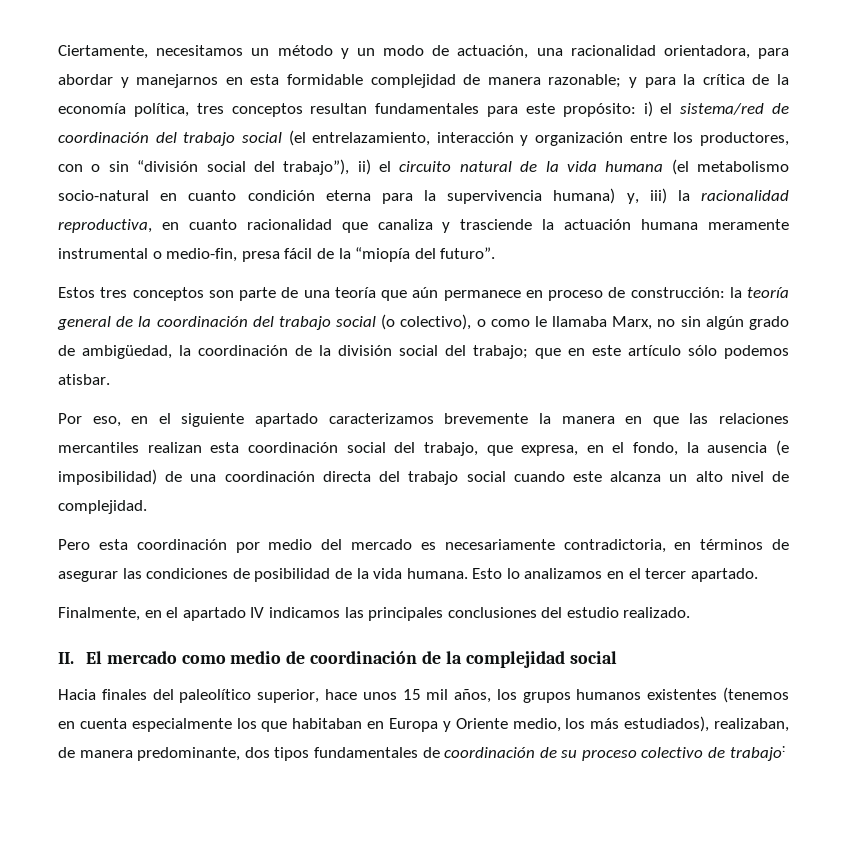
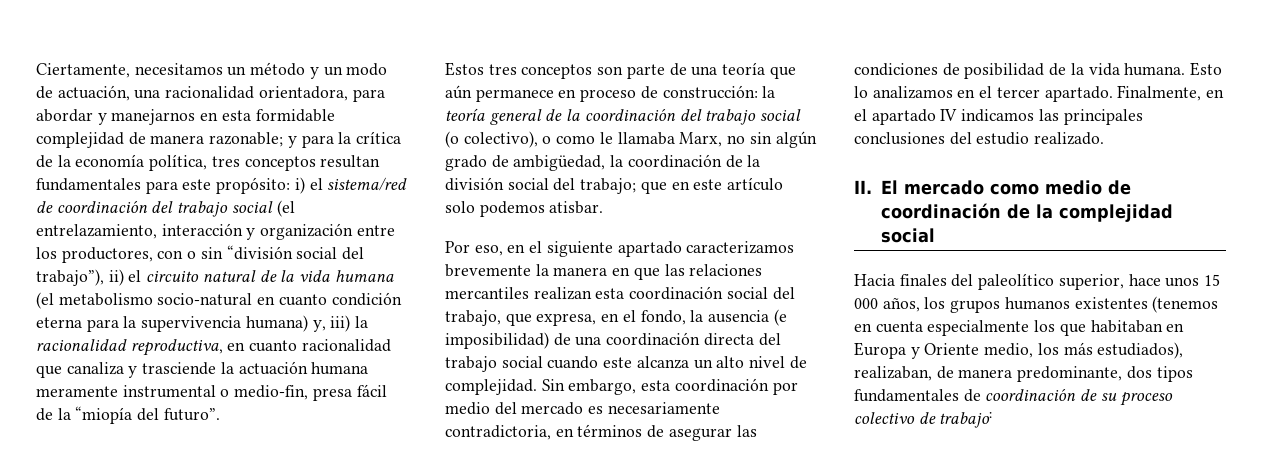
- Estos tres conceptos son parte de una teoría que aún permanece en proceso de construcción: la teoría general de la coordinación del trabajo social (o colectivo), o como le llamaba Marx, no sin algún grado de ambigüedad, la coordinación de la división social del trabajo; que en este artículo sólo podemos atisbar.
+ Estos tres conceptos son parte de una teoría que aún permanece en proceso de construcción: la teoría general de la coordinación del trabajo social (o colectivo), o como le llamaba Marx, no sin algún grado de ambigüedad, la coordinación de la división social del trabajo; que en este artículo solo podemos atisbar.
- Por eso, en el siguiente apartado caracterizamos brevemente la manera en que las relaciones mercantiles realizan esta coordinación social del trabajo, que expresa, en el fondo, la ausencia (e imposibilidad) de una coordinación directa del trabajo social cuando este alcanza un alto nivel de complejidad.
- Pero esta coordinación por medio del mercado es necesariamente contradictoria, en términos de asegurar las condiciones de posibilidad de la vida humana.
+ Por eso, en el siguiente apartado caracterizamos brevemente la manera en que las relaciones mercantiles realizan esta coordinación social del trabajo, que expresa, en el fondo, la ausencia (e imposibilidad) de una coordinación directa del trabajo social cuando este alcanza un alto nivel de complejidad. Sin embargo, esta coordinación por medio del mercado es necesariamente contradictoria, en términos de asegurar las condiciones de posibilidad de la vida humana.
- Esto lo analizamos en el tercer apartado.
- Finalmente, en el apartado IV indicamos las principales conclusiones del estudio realizado.
+ Esto lo analizamos en el tercer apartado. Finalmente, en el apartado IV indicamos las principales conclusiones del estudio realizado.
- Hacia finales del paleolítico superior, hace unos 15 mil años, los grupos humanos existentes (tenemos en cuenta especialmente los que habitaban en Europa y Oriente medio, los más estudiados), realizaban, de manera predominante, dos tipos fundamentales de coordinación de su proceso colectivo de trabajo:
+ Hacia finales del paleolítico superior, hace unos 15 000 años, los grupos humanos existentes (tenemos en cuenta especialmente los que habitaban en Europa y Oriente medio, los más estudiados), realizaban, de manera predominante, dos tipos fundamentales de coordinación de su proceso colectivo de trabajo:

